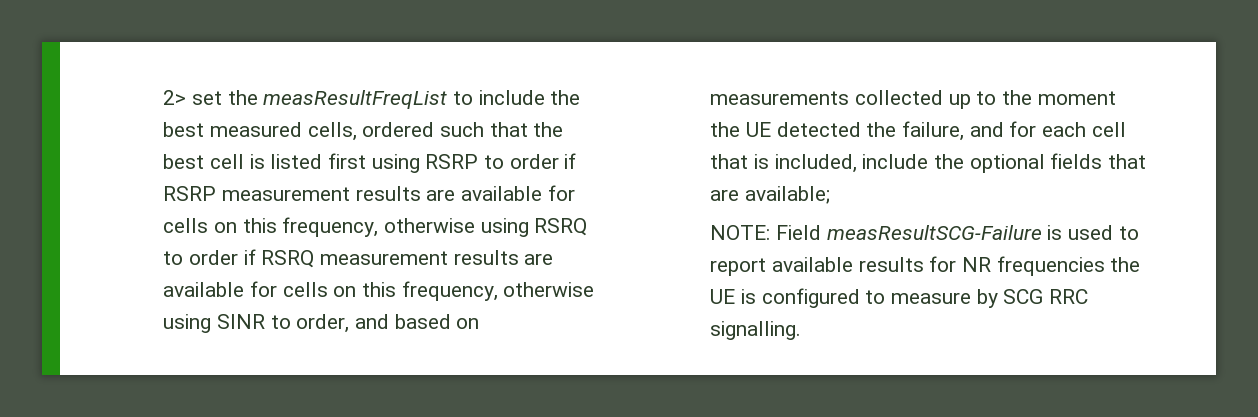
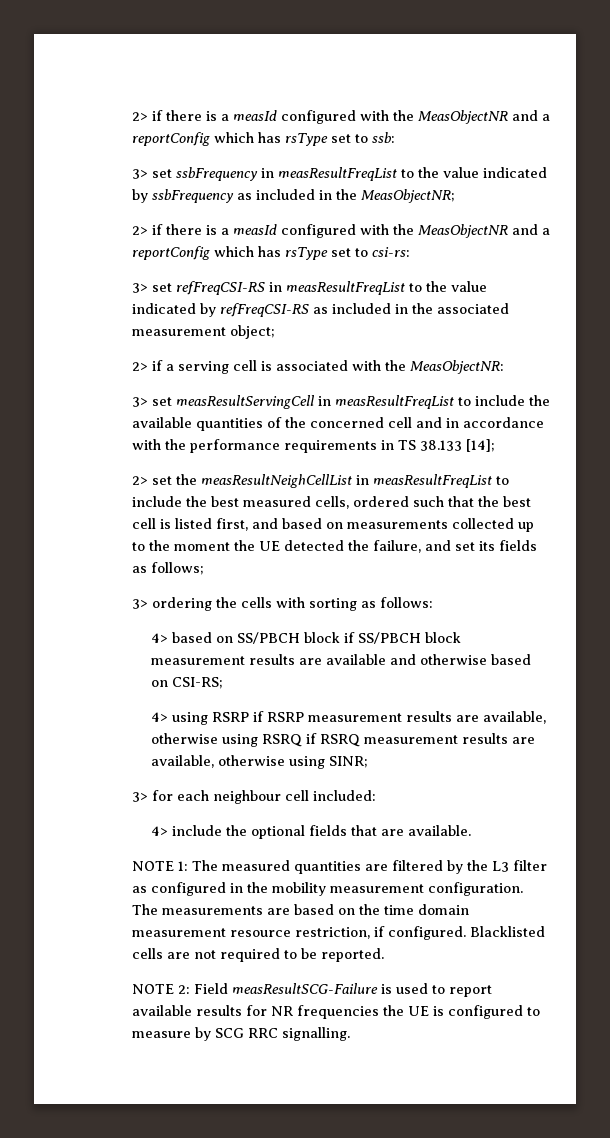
- 2> set the measResultFreqList to include the best measured cells, ordered such that the best cell is listed first using RSRP to order if RSRP measurement results are available for cells on this frequency, otherwise using RSRQ to order if RSRQ measurement results are available for cells on this frequency, otherwise using SINR to order, and based on measurements collected up to the moment the UE detected the failure, and for each cell that is included, include the optional fields that are available;
- NOTE: Field measResultSCG-Failure is used to report available results for NR frequencies the UE is configured to measure by SCG RRC signalling.
+ 2> if there is a measId configured with the MeasObjectNR and a reportConfig which has rsType set to ssb:
+ 3> set ssbFrequency in measResultFreqList to the value indicated by ssbFrequency as included in the MeasObjectNR;
+ 2> if there is a measId configured with the MeasObjectNR and a reportConfig which has rsType set to csi-rs:
+ 3> set refFreqCSI-RS in measResultFreqList to the value indicated by refFreqCSI-RS as included in the associated measurement object;
+ 2> if a serving cell is associated with the MeasObjectNR:
+ 3> set measResultServingCell in measResultFreqList to include the available quantities of the concerned cell and in accordance with the performance requirements in TS 38.133 [14];
+ 2> set the measResultNeighCellList in measResultFreqList to include the best measured cells, ordered such that the best cell is listed first, and based on measurements collected up to the moment the UE detected the failure, and set its fields as follows;
+ 3> ordering the cells with sorting as follows:
+ 4> based on SS/PBCH block if SS/PBCH block measurement results are available and otherwise based on CSI-RS;
+ 4> using RSRP if RSRP measurement results are available, otherwise using RSRQ if RSRQ measurement results are available, otherwise using SINR;
+ 3> for each neighbour cell included:
+ 4> include the optional fields that are available.
+ NOTE 1: The measured quantities are filtered by the L3 filter as configured in the mobility measurement configuration. The measurements are based on the time domain measurement resource restriction, if configured. Blacklisted cells are not required to be reported.
+ NOTE 2: Field measResultSCG-Failure is used to report available results for NR frequencies the UE is configured to measure by SCG RRC signalling.

